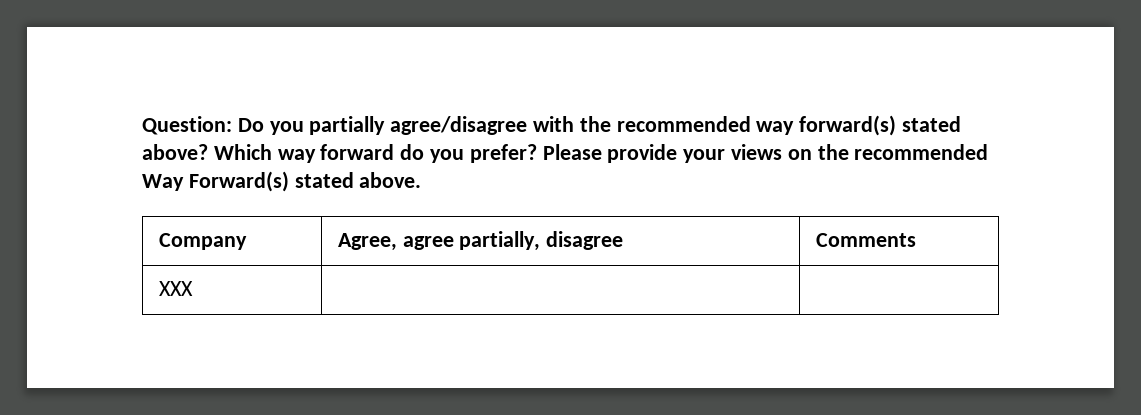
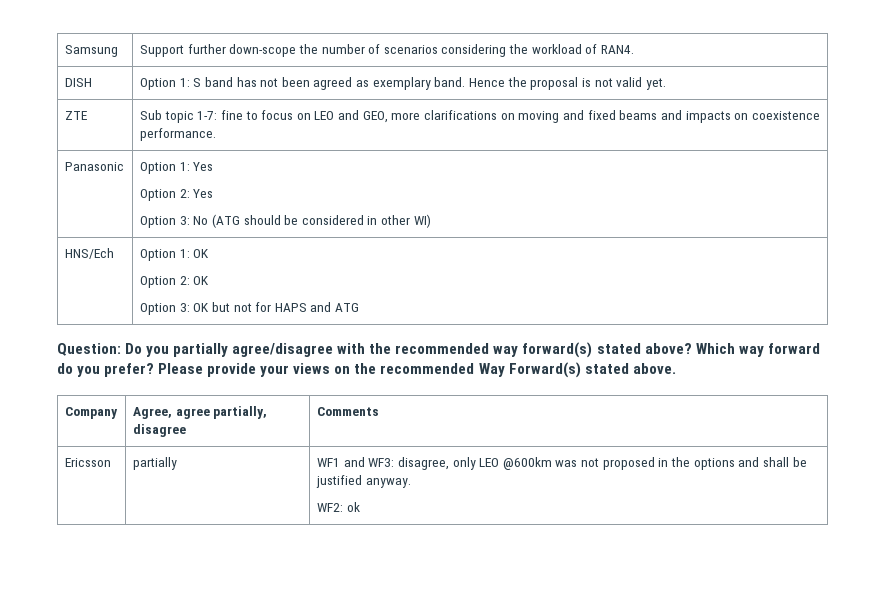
+ Samsung | Support further down-scope the number of scenarios considering the workload of RAN4.
+ DISH | Option 1: S band has not been agreed as exemplary band. Hence the proposal is not valid yet.
+ ZTE | Sub topic 1-7: fine to focus on LEO and GEO, more clarifications on moving and fixed beams and impacts on coexistence performance.
+ Panasonic | Option 1: Yes
+ Option 2: Yes
+ Option 3: No (ATG should be considered in other WI)
+ HNS/Ech | Option 1: OK
+ Option 2: OK
+ Option 3: OK but not for HAPS and ATG
- XXX | |
+ Ericsson | partially | WF1 and WF3: disagree, only LEO @600km was not proposed in the options and shall be justified anyway.
+ WF2: ok

